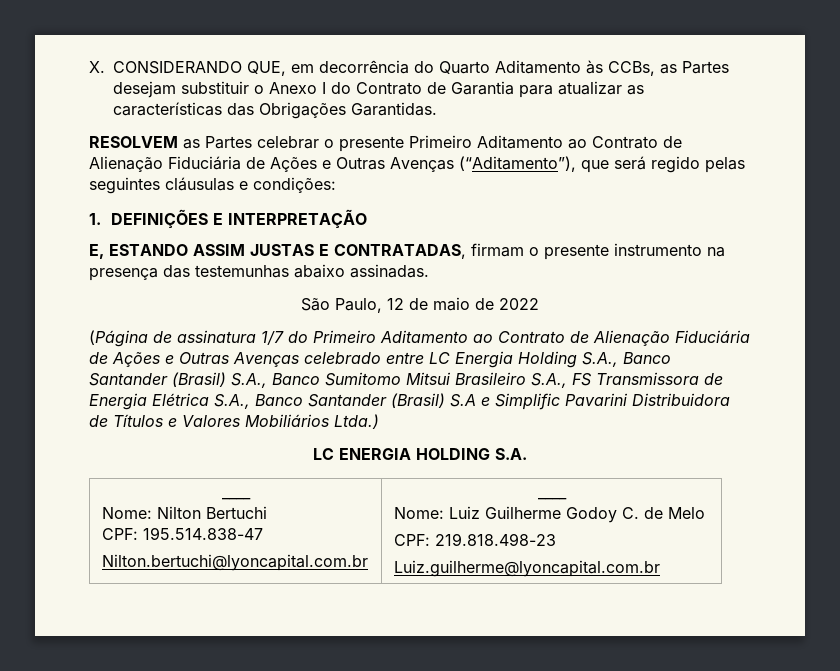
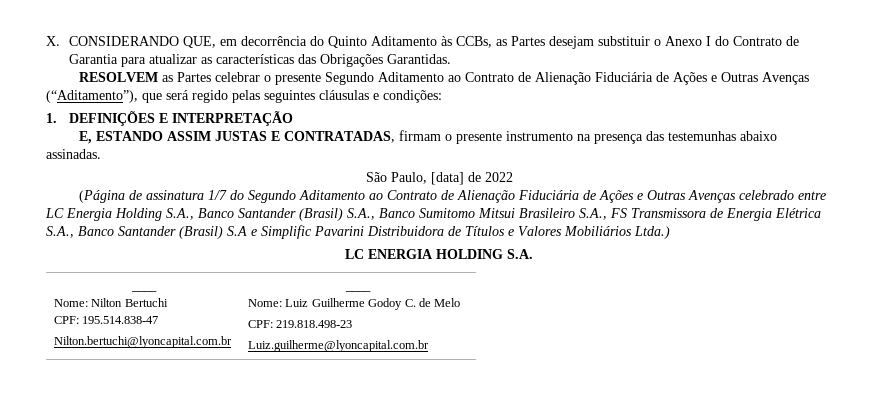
- X. CONSIDERANDO QUE, em decorrência do Quarto Aditamento às CCBs, as Partes desejam substituir o Anexo I do Contrato de Garantia para atualizar as características das Obrigações Garantidas.
+ X. CONSIDERANDO QUE, em decorrência do Quinto Aditamento às CCBs, as Partes desejam substituir o Anexo I do Contrato de Garantia para atualizar as características das Obrigações Garantidas.
- RESOLVEM as Partes celebrar o presente Primeiro Aditamento ao Contrato de Alienação Fiduciária de Ações e Outras Avenças (“Aditamento”), que será regido pelas seguintes cláusulas e condições:
+ RESOLVEM as Partes celebrar o presente Segundo Aditamento ao Contrato de Alienação Fiduciária de Ações e Outras Avenças (“Aditamento”), que será regido pelas seguintes cláusulas e condições:
- São Paulo, 12 de maio de 2022
+ São Paulo, [data] de 2022
- (Página de assinatura 1/7 do Primeiro Aditamento ao Contrato de Alienação Fiduciária de Ações e Outras Avenças celebrado entre LC Energia Holding S.A., Banco Santander (Brasil) S.A., Banco Sumitomo Mitsui Brasileiro S.A., FS Transmissora de Energia Elétrica S.A., Banco Santander (Brasil) S.A e Simplific Pavarini Distribuidora de Títulos e Valores Mobiliários Ltda.)
+ (Página de assinatura 1/7 do Segundo Aditamento ao Contrato de Alienação Fiduciária de Ações e Outras Avenças celebrado entre LC Energia Holding S.A., Banco Santander (Brasil) S.A., Banco Sumitomo Mitsui Brasileiro S.A., FS Transmissora de Energia Elétrica S.A., Banco Santander (Brasil) S.A e Simplific Pavarini Distribuidora de Títulos e Valores Mobiliários Ltda.)

